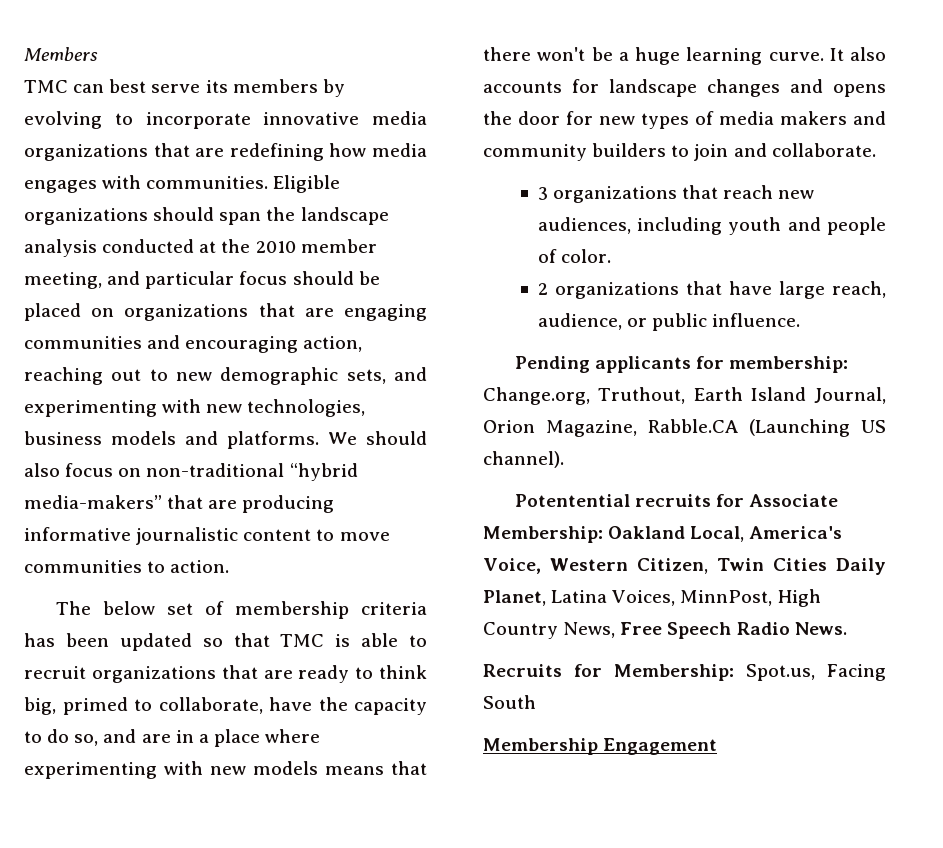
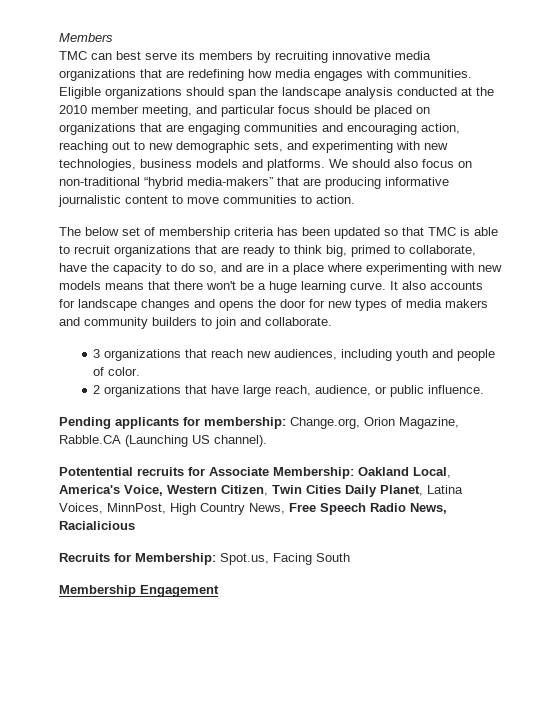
- TMC can best serve its members by evolving to incorporate innovative media organizations that are redefining how media engages with communities.
+ TMC can best serve its members by recruiting innovative media organizations that are redefining how media engages with communities.
- Pending applicants for membership: Change.org, Truthout, Earth Island Journal, Orion Magazine, Rabble.CA (Launching US channel).
+ Pending applicants for membership: Change.org, Orion Magazine, Rabble.CA (Launching US channel).
- Potentential recruits for Associate Membership: Oakland Local, America's Voice, Western Citizen, Twin Cities Daily Planet, Latina Voices, MinnPost, High Country News, Free Speech Radio News.
+ Potentential recruits for Associate Membership: Oakland Local, America's Voice, Western Citizen, Twin Cities Daily Planet, Latina Voices, MinnPost, High Country News, Free Speech Radio News, Racialicious

